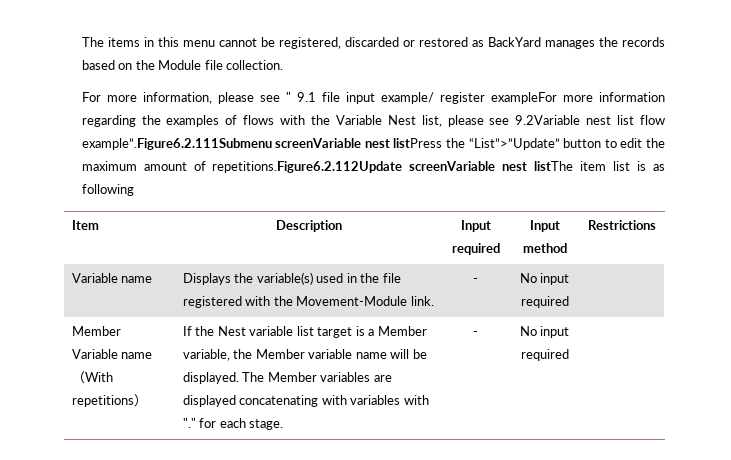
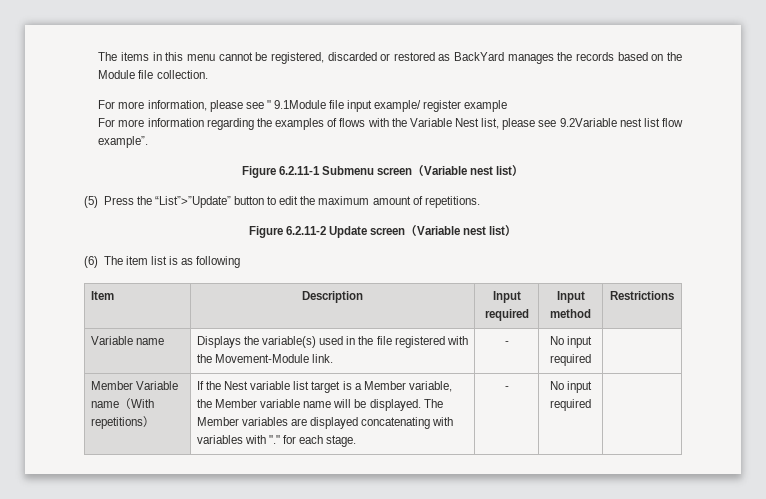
- For more information, please see " 9.1 file input example/ register exampleFor more information regarding the examples of flows with the Variable Nest list, please see 9.2Variable nest list flow example”.Figure6.2.111Submenu screenVariable nest listPress the “List”>”Update” button to edit the maximum amount of repetitions.Figure6.2.112Update screenVariable nest listThe item list is as following
+ For more information, please see " 9.1Module file input example/ register example
+ For more information regarding the examples of flows with the Variable Nest list, please see 9.2Variable nest list flow example”.
+ Figure 6.2.11-1 Submenu screen（Variable nest list）
+ (5) Press the “List”>”Update” button to edit the maximum amount of repetitions.
+ Figure 6.2.11-2 Update screen（Variable nest list）
+ (6) The item list is as following

